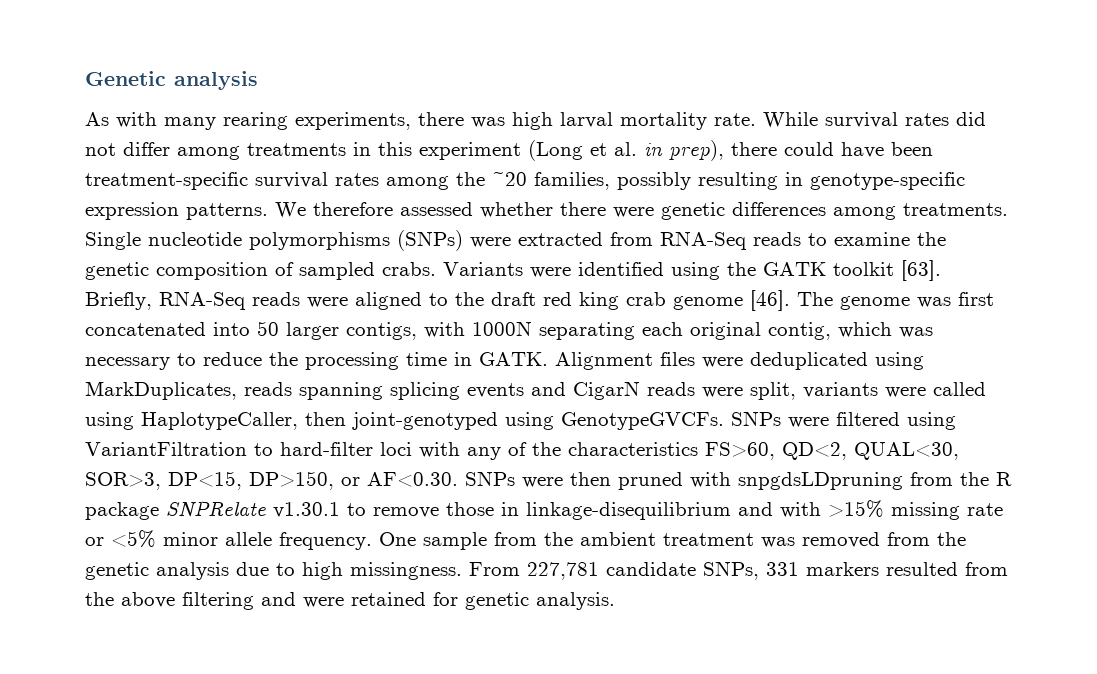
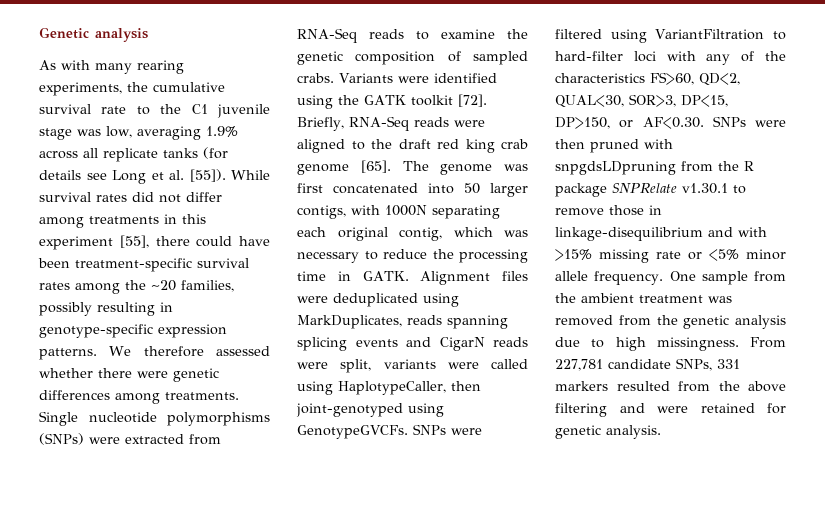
- As with many rearing experiments, there was high larval mortality rate.
+ As with many rearing experiments, the cumulative survival rate to the C1 juvenile stage was low, averaging 1.9% across all replicate tanks (for details see Long et al. [55]).
- While survival rates did not differ among treatments in this experiment (Long et al. in prep), there could have been treatment-specific survival rates among the ~20 families, possibly resulting in genotype-specific expression patterns.
+ While survival rates did not differ among treatments in this experiment [55], there could have been treatment-specific survival rates among the ~20 families, possibly resulting in genotype-specific expression patterns.
- Variants were identified using the GATK toolkit [63].
+ Variants were identified using the GATK toolkit [72].
- Briefly, RNA-Seq reads were aligned to the draft red king crab genome [46].
+ Briefly, RNA-Seq reads were aligned to the draft red king crab genome [65].

